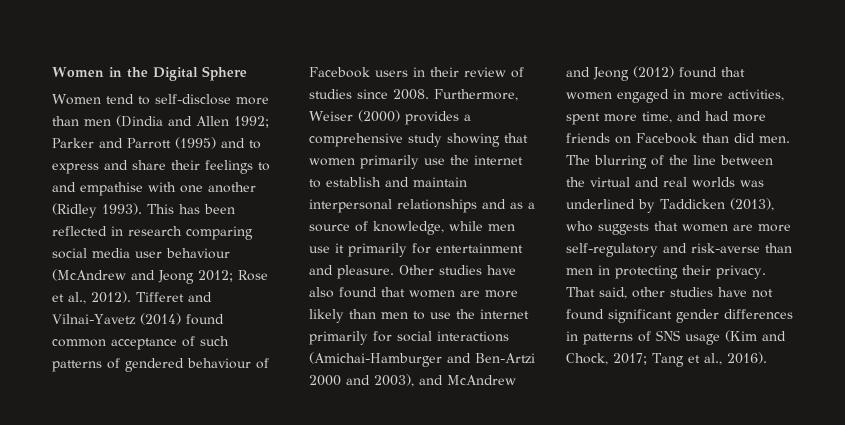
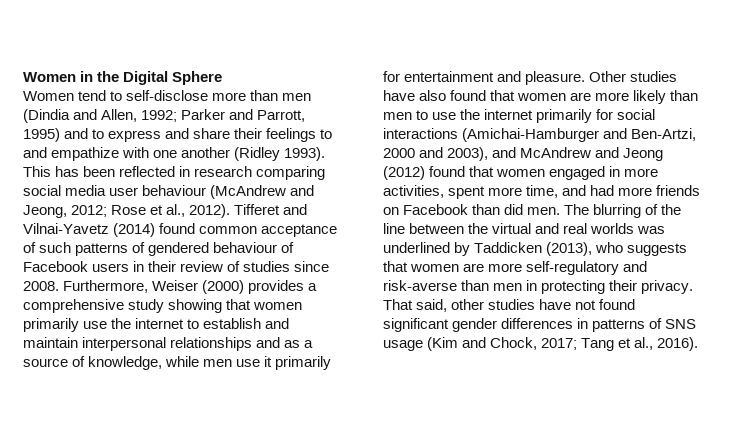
- Women tend to self-disclose more than men (Dindia and Allen 1992; Parker and Parrott (1995) and to express and share their feelings to and empathise with one another (Ridley 1993).
+ Women tend to self-disclose more than men (Dindia and Allen, 1992; Parker and Parrott, 1995) and to express and share their feelings to and empathize with one another (Ridley 1993).
- This has been reflected in research comparing social media user behaviour (McAndrew and Jeong 2012; Rose et al., 2012).
+ This has been reflected in research comparing social media user behaviour (McAndrew and Jeong, 2012; Rose et al., 2012).
- Other studies have also found that women are more likely than men to use the internet primarily for social interactions (Amichai-Hamburger and Ben-Artzi 2000 and 2003), and McAndrew and Jeong (2012) found that women engaged in more activities, spent more time, and had more friends on Facebook than did men.
+ Other studies have also found that women are more likely than men to use the internet primarily for social interactions (Amichai-Hamburger and Ben-Artzi, 2000 and 2003), and McAndrew and Jeong (2012) found that women engaged in more activities, spent more time, and had more friends on Facebook than did men.

